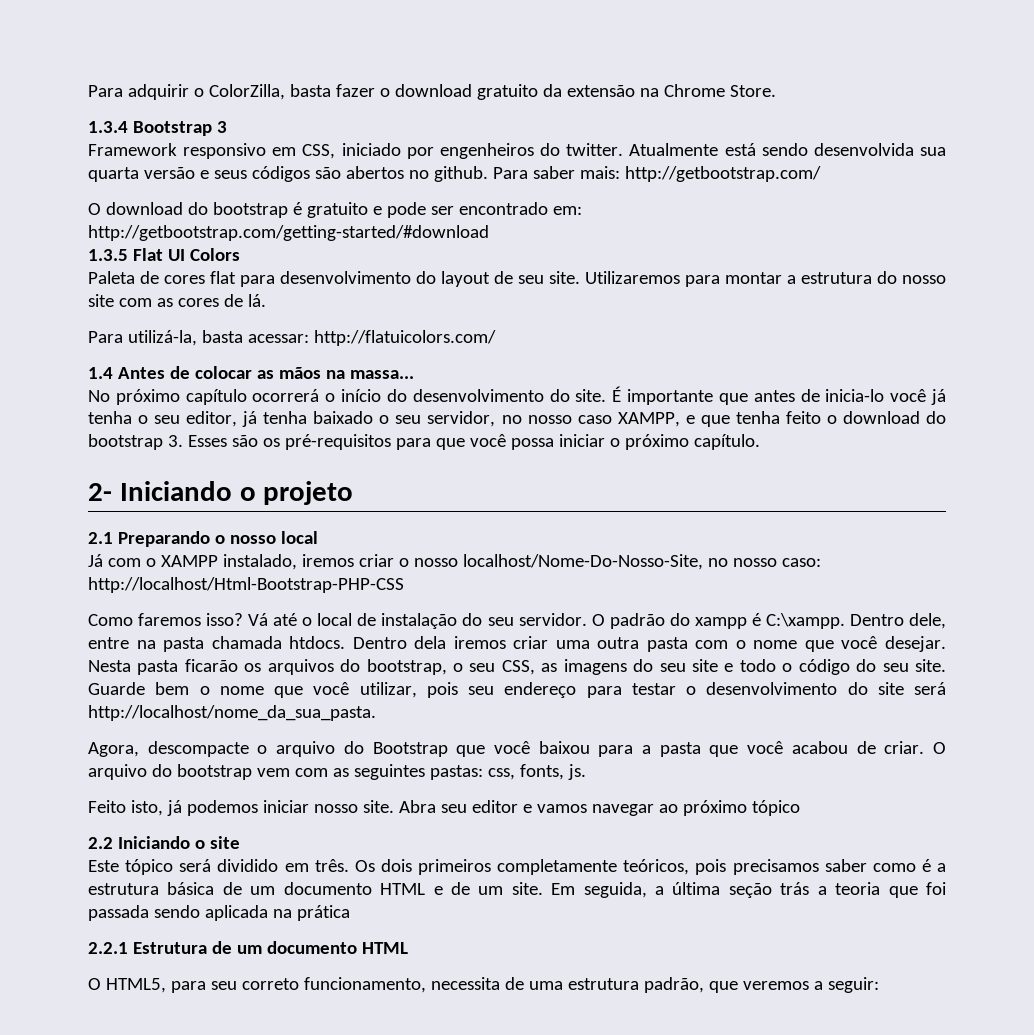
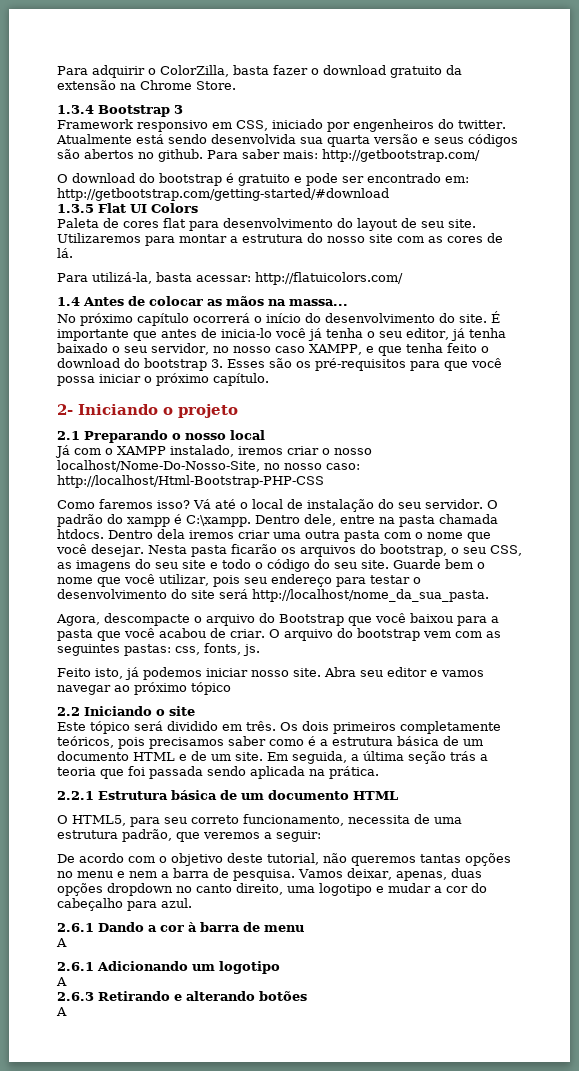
- Em seguida, a última seção trás a teoria que foi passada sendo aplicada na prática
+ Em seguida, a última seção trás a teoria que foi passada sendo aplicada na prática.
- 2.2.1 Estrutura de um documento HTML
+ 2.2.1 Estrutura básica de um documento HTML
+ De acordo com o objetivo deste tutorial, não queremos tantas opções no menu e nem a barra de pesquisa. Vamos deixar, apenas, duas opções dropdown no canto direito, uma logotipo e mudar a cor do cabeçalho para azul.
+ 2.6.1 Dando a cor à barra de menu
+ A
+ 2.6.1 Adicionando um logotipo
+ A
+ 2.6.3 Retirando e alterando botões
+ A

